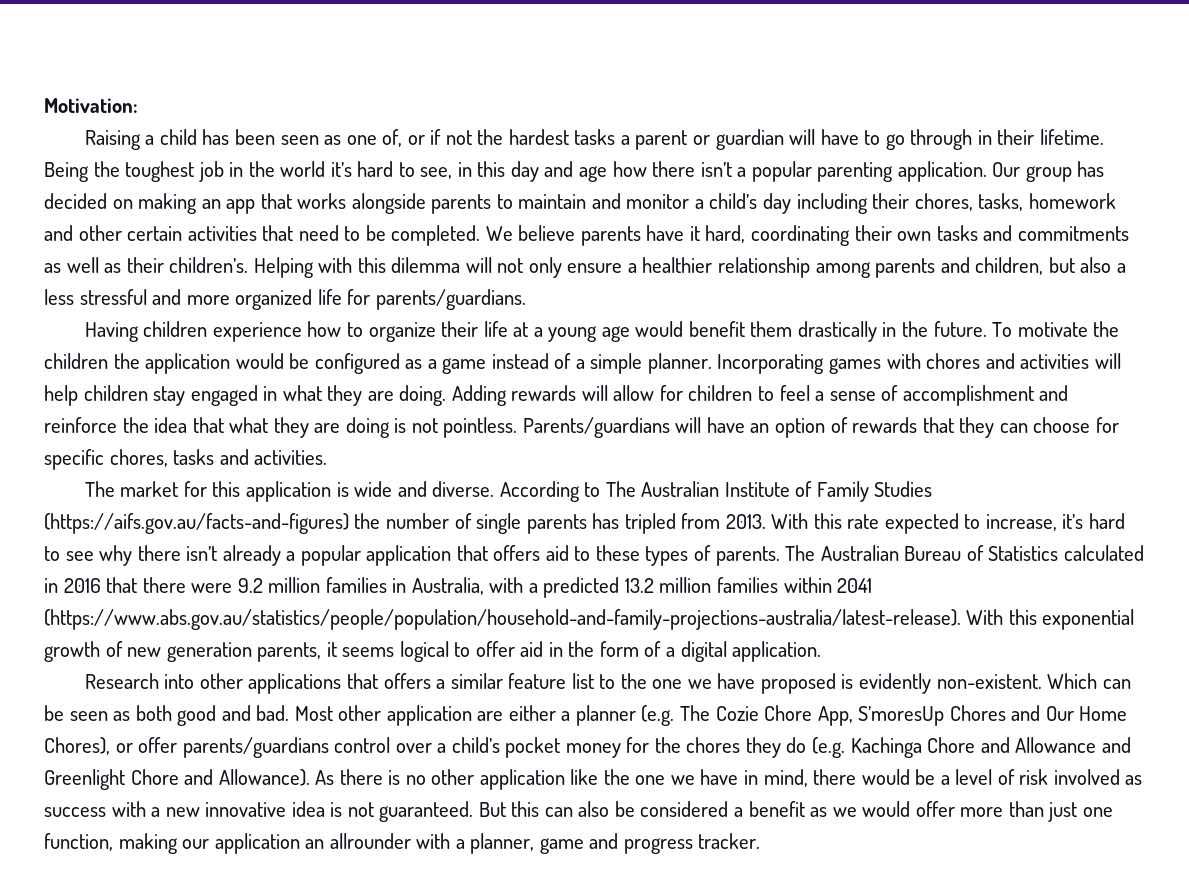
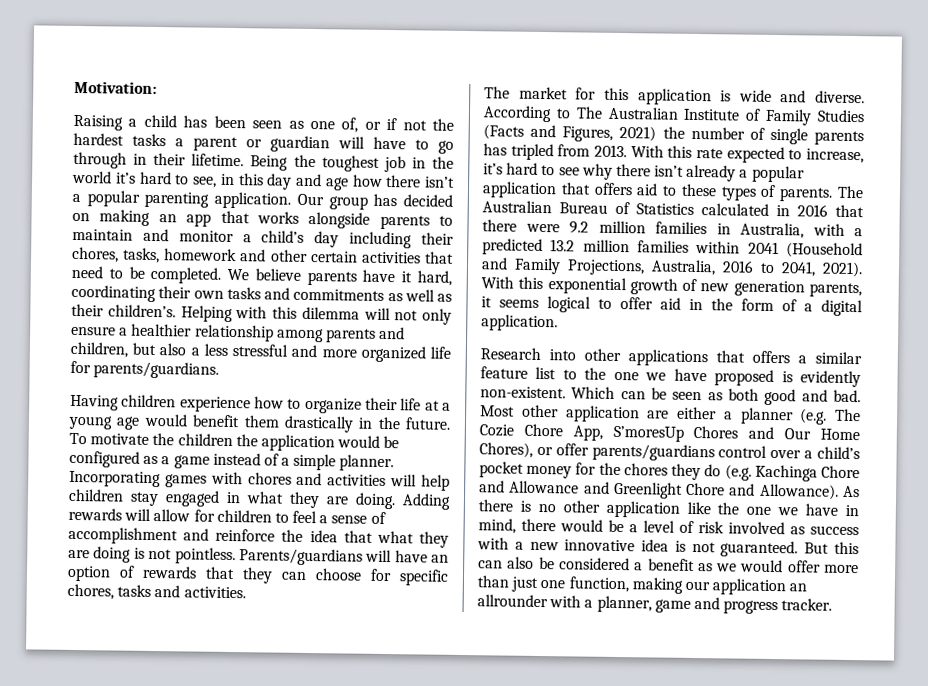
- According to The Australian Institute of Family Studies (https://aifs.gov.au/facts-and-figures) the number of single parents has tripled from 2013.
+ According to The Australian Institute of Family Studies (Facts and Figures, 2021) the number of single parents has tripled from 2013.
- The Australian Bureau of Statistics calculated in 2016 that there were 9.2 million families in Australia, with a predicted 13.2 million families within 2041 (https://www.abs.gov.au/statistics/people/population/household-and-family-projections-australia/latest-release). With this exponential growth of new generation parents, it seems logical to offer aid in the form of a digital application.
+ The Australian Bureau of Statistics calculated in 2016 that there were 9.2 million families in Australia, with a predicted 13.2 million families within 2041 (Household and Family Projections, Australia, 2016 to 2041, 2021). With this exponential growth of new generation parents, it seems logical to offer aid in the form of a digital application.

